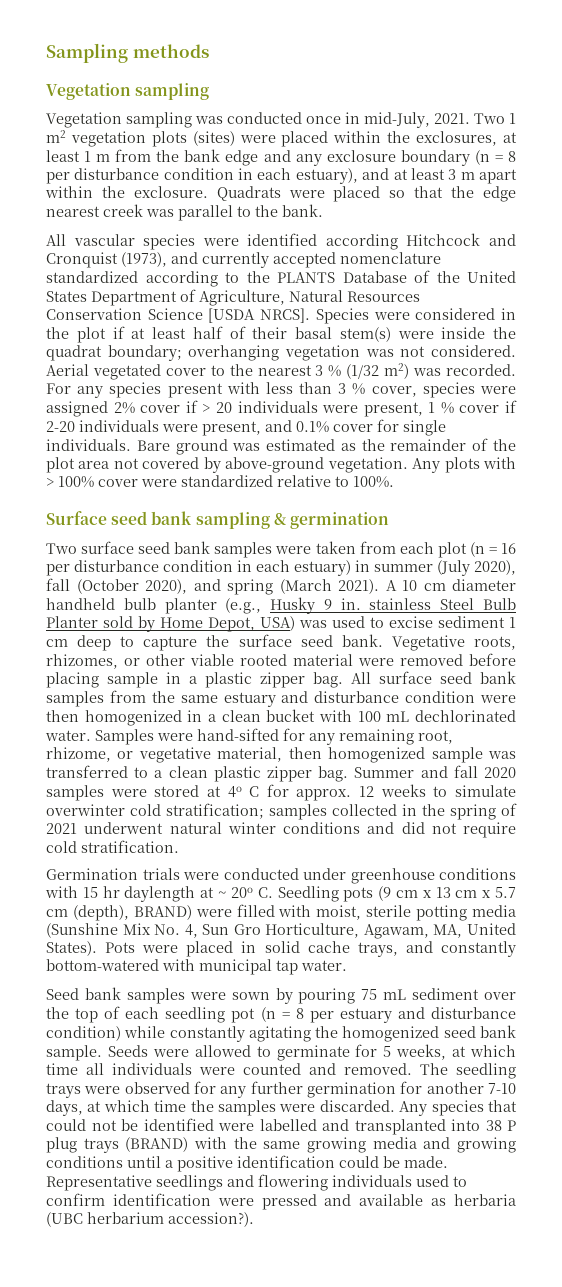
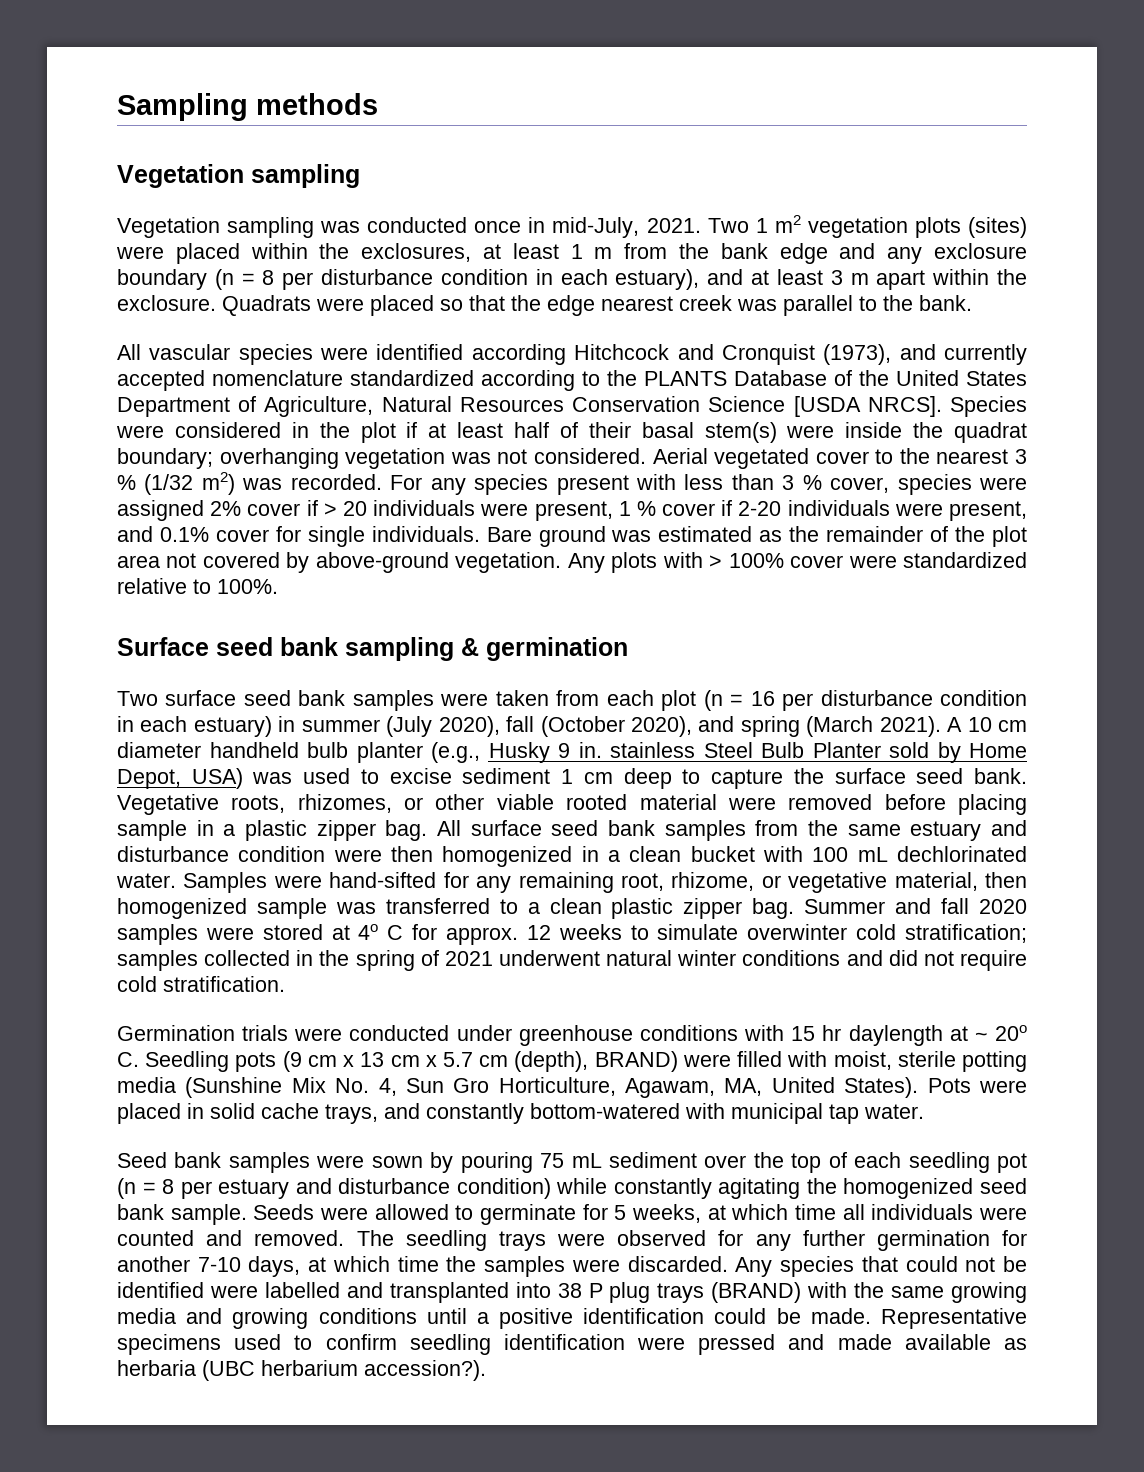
- Representative seedlings and flowering individuals used to confirm identification were pressed and available as herbaria (UBC herbarium accession?).
+ Representative specimens used to confirm seedling identification were pressed and made available as herbaria (UBC herbarium accession?).

